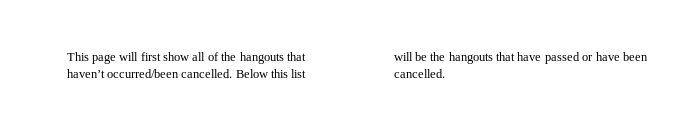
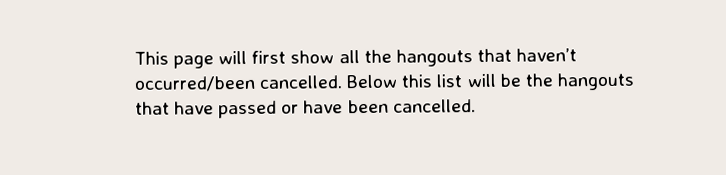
- This page will first show all of the hangouts that haven’t occurred/been cancelled.
+ This page will first show all the hangouts that haven’t occurred/been cancelled.

